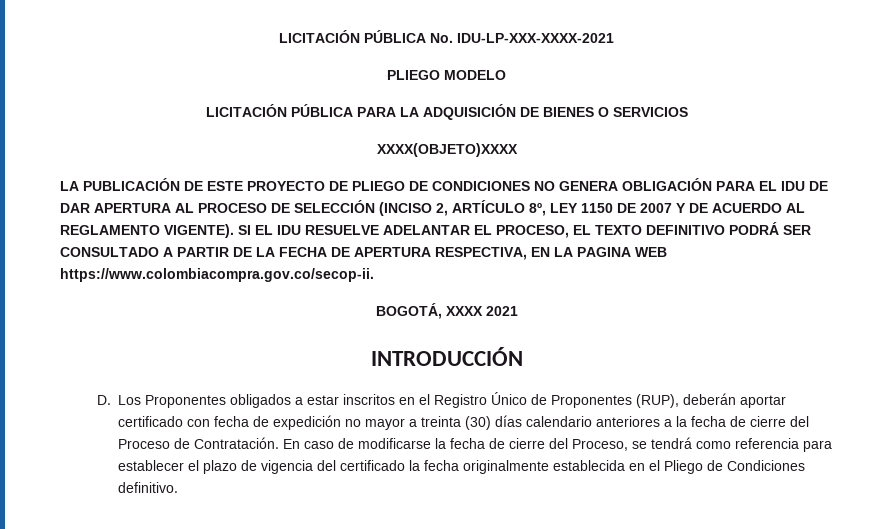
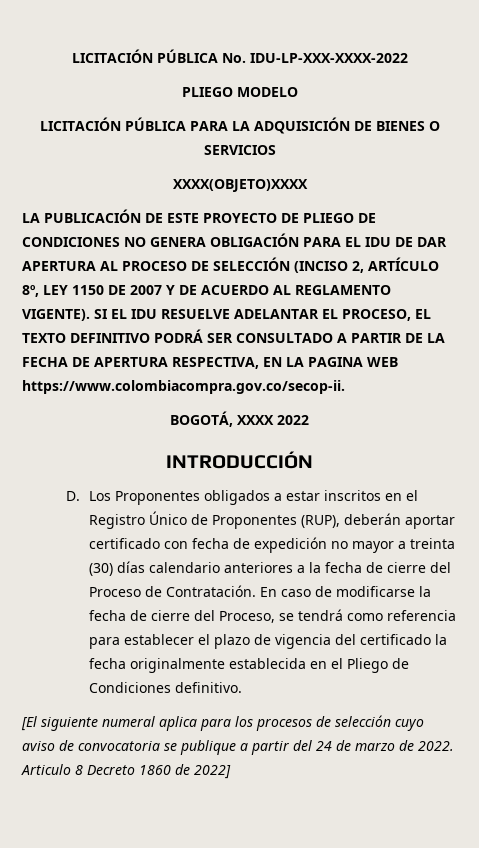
- LICITACIÓN PÚBLICA No. IDU-LP-XXX-XXXX-2021
+ LICITACIÓN PÚBLICA No. IDU-LP-XXX-XXXX-2022
- BOGOTÁ, XXXX 2021
+ BOGOTÁ, XXXX 2022
+ [El siguiente numeral aplica para los procesos de selección cuyo aviso de convocatoria se publique a partir del 24 de marzo de 2022. Articulo 8 Decreto 1860 de 2022]

